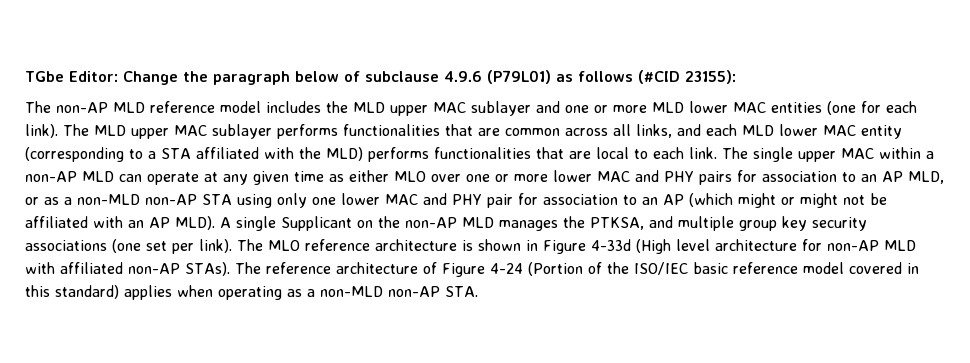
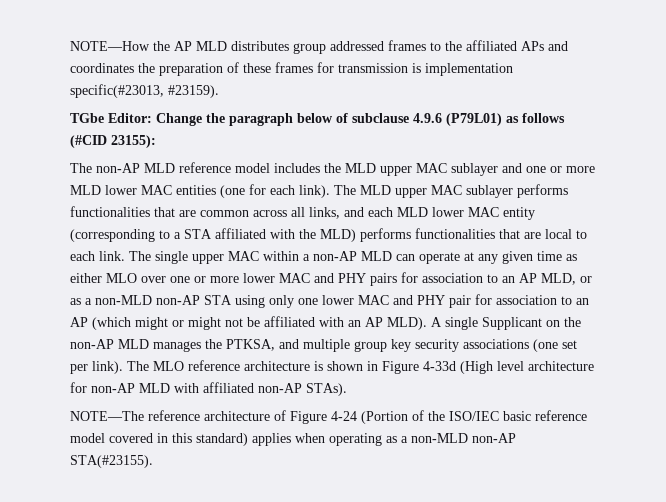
+ NOTE—How the AP MLD distributes group addressed frames to the affiliated APs and coordinates the preparation of these frames for transmission is implementation specific(#23013, #23159).
- The MLO reference architecture is shown in Figure 4-33d (High level architecture for non-AP MLD with affiliated non-AP STAs). The reference architecture of Figure 4-24 (Portion of the ISO/IEC basic reference model covered in this standard) applies when operating as a non-MLD non-AP STA.
+ The MLO reference architecture is shown in Figure 4-33d (High level architecture for non-AP MLD with affiliated non-AP STAs).
+ NOTE—The reference architecture of Figure 4-24 (Portion of the ISO/IEC basic reference model covered in this standard) applies when operating as a non-MLD non-AP STA(#23155).

